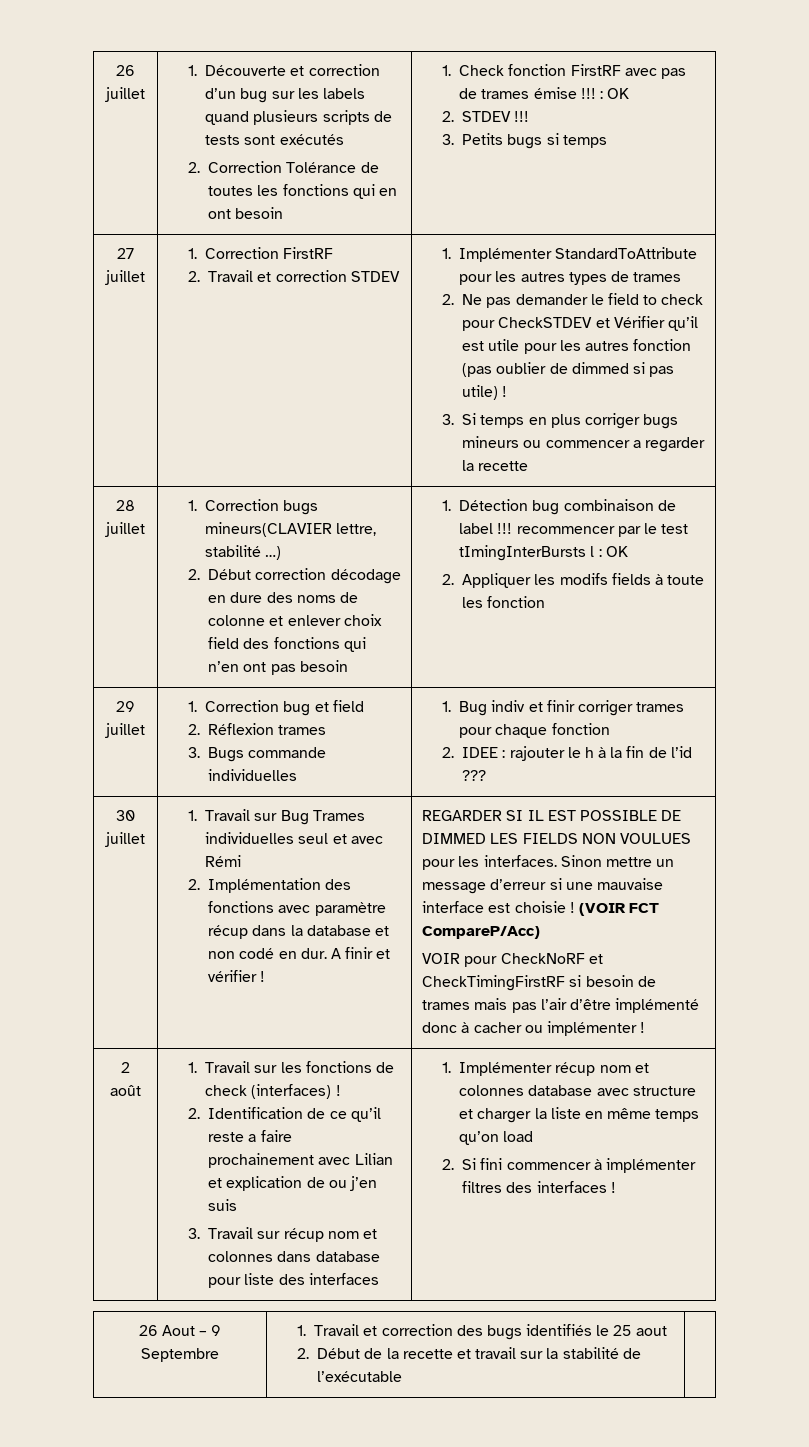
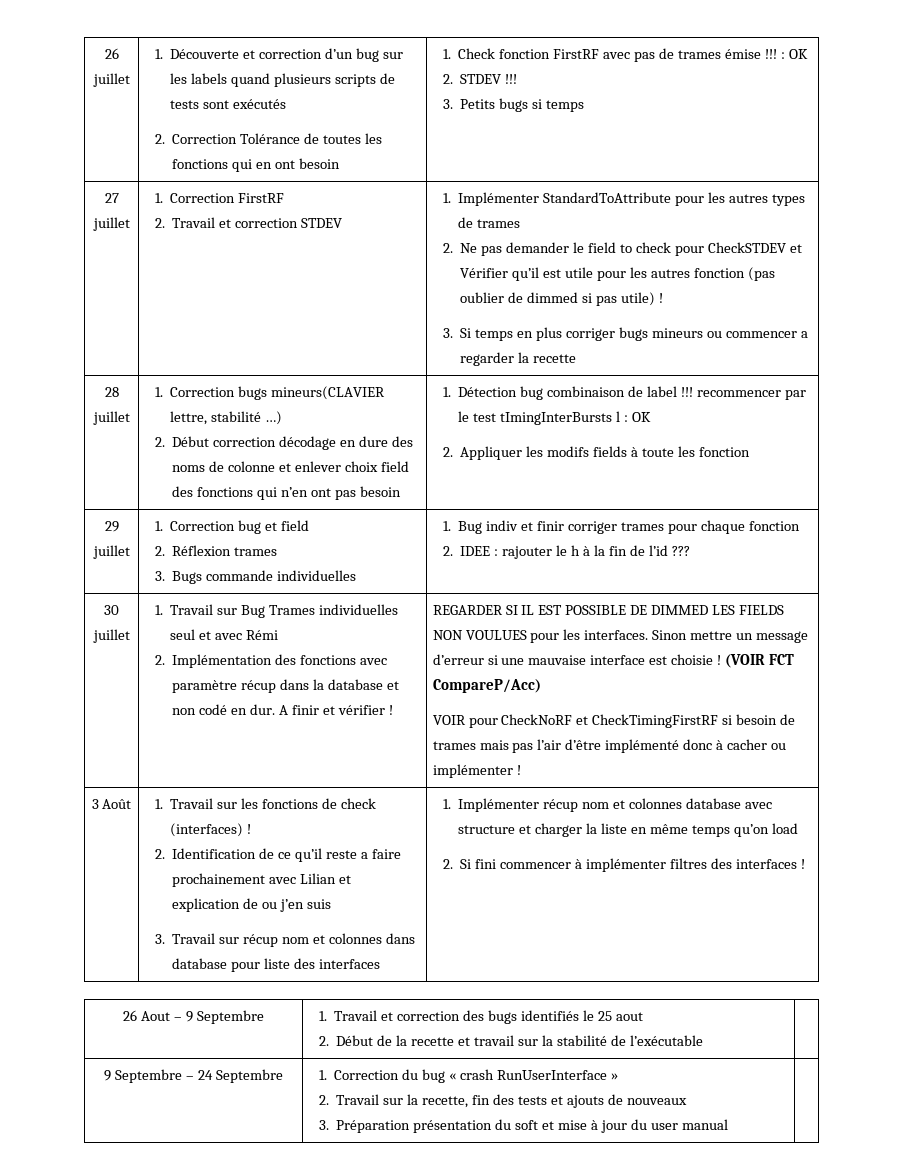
- 2 août
+ 3 Août
+ 9 Septembre – 24 Septembre | 1. Correction du bug « crash RunUserInterface »
+ 2. Travail sur la recette, fin des tests et ajouts de nouveaux
+ 3. Préparation présentation du soft et mise à jour du user manual |

